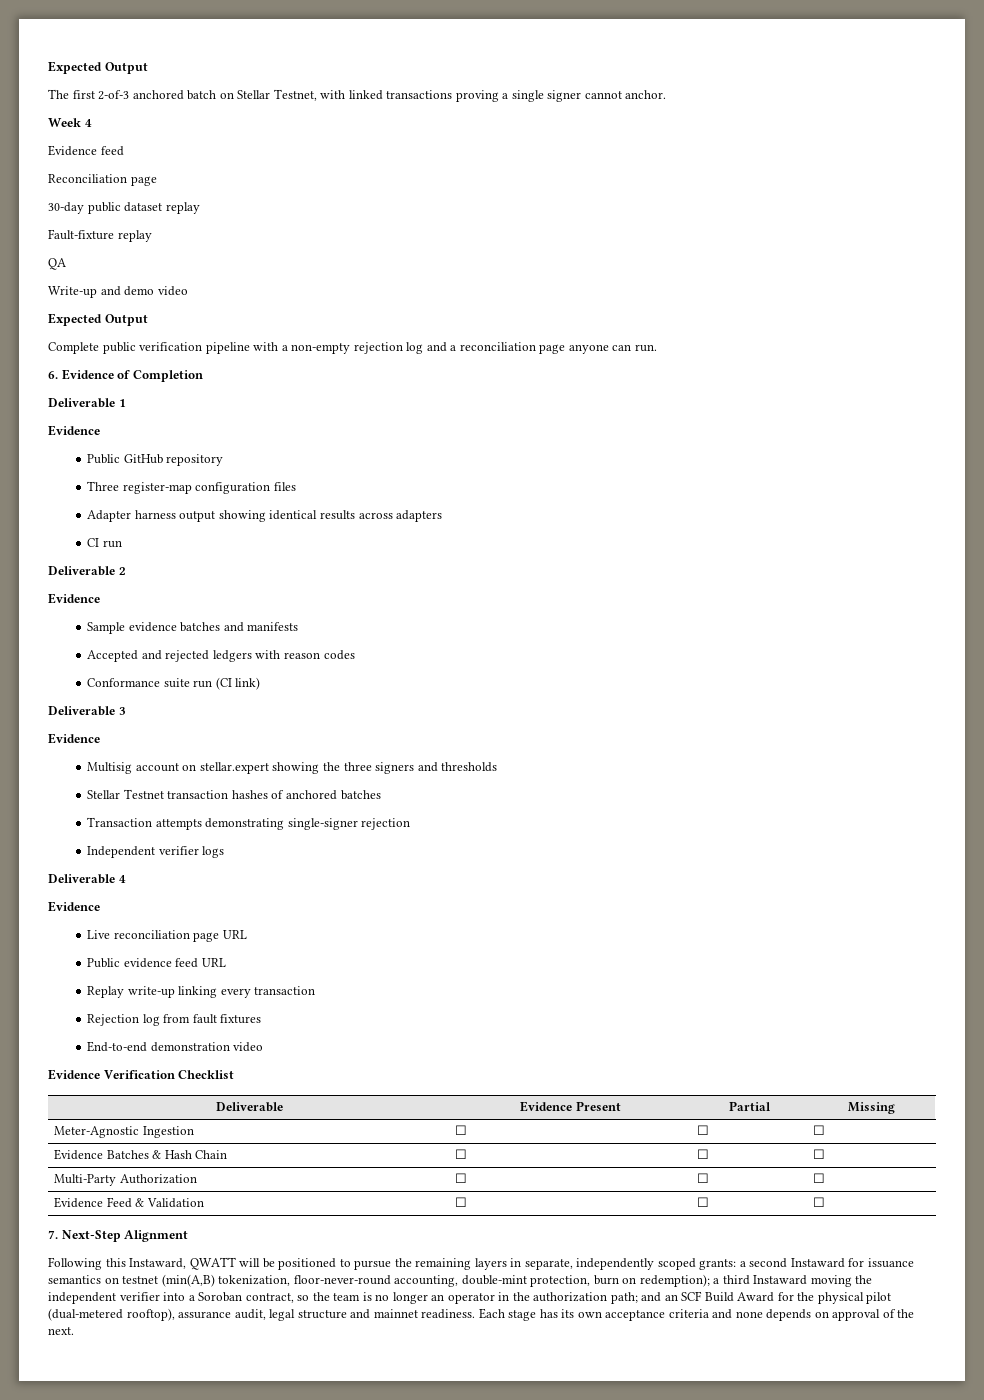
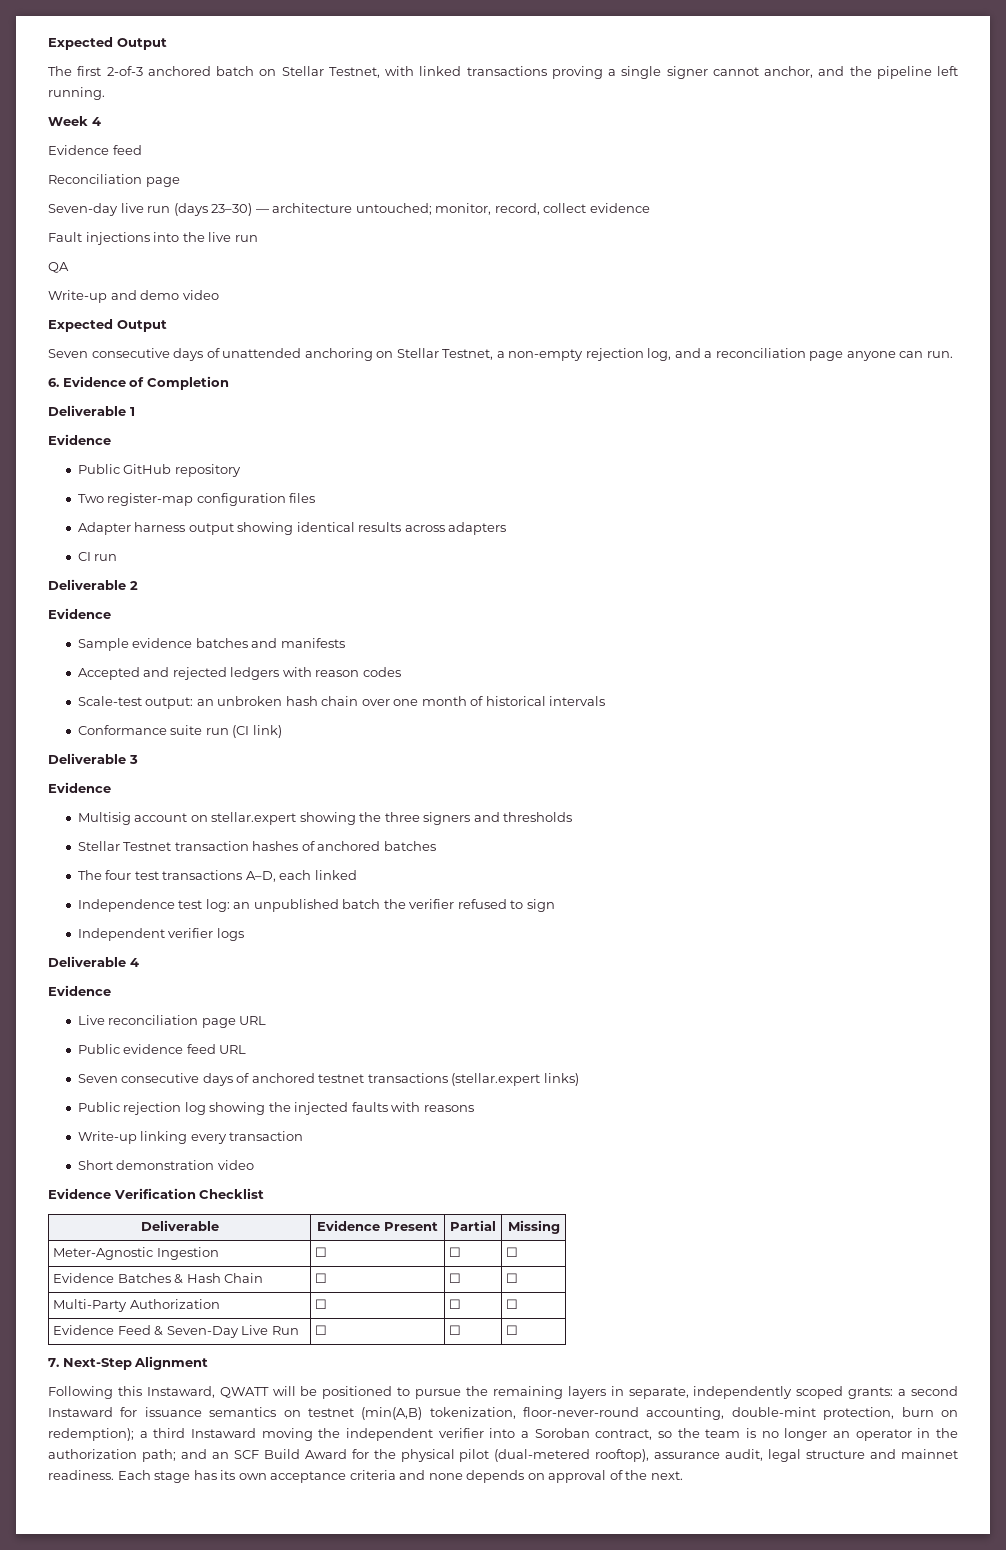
- The first 2-of-3 anchored batch on Stellar Testnet, with linked transactions proving a single signer cannot anchor.
+ The first 2-of-3 anchored batch on Stellar Testnet, with linked transactions proving a single signer cannot anchor, and the pipeline left running.
- 30-day public dataset replay
- Fault-fixture replay
+ Seven-day live run (days 23–30) — architecture untouched; monitor, record, collect evidence
+ Fault injections into the live run
- Complete public verification pipeline with a non-empty rejection log and a reconciliation page anyone can run.
+ Seven consecutive days of unattended anchoring on Stellar Testnet, a non-empty rejection log, and a reconciliation page anyone can run.
- Three register-map configuration files
+ Two register-map configuration files
+ Scale-test output: an unbroken hash chain over one month of historical intervals
- Transaction attempts demonstrating single-signer rejection
+ The four test transactions A–D, each linked
+ Independence test log: an unpublished batch the verifier refused to sign
- Replay write-up linking every transaction
- Rejection log from fault fixtures
- End-to-end demonstration video
+ Seven consecutive days of anchored testnet transactions (stellar.expert links)
+ Public rejection log showing the injected faults with reasons
+ Write-up linking every transaction
+ Short demonstration video
- Evidence Feed & Validation | ☐ | ☐ | ☐
+ Evidence Feed & Seven-Day Live Run | ☐ | ☐ | ☐

